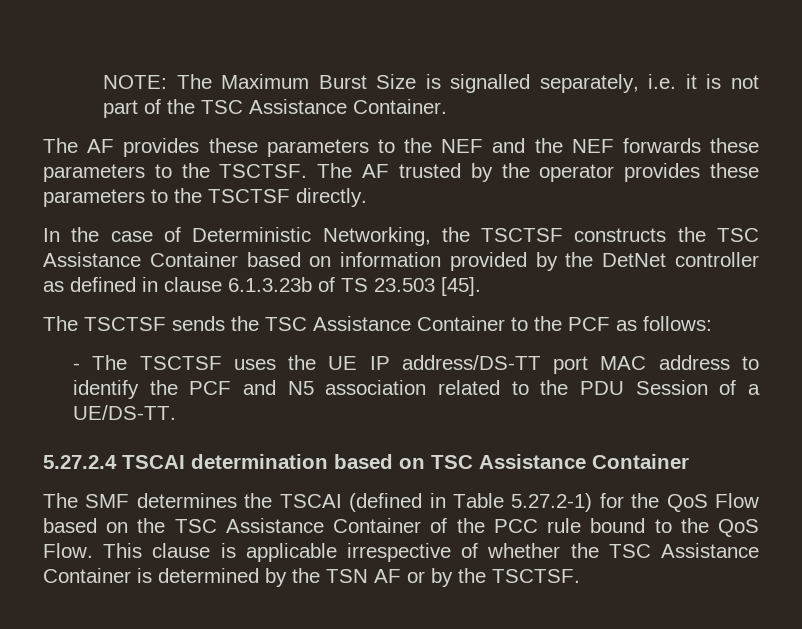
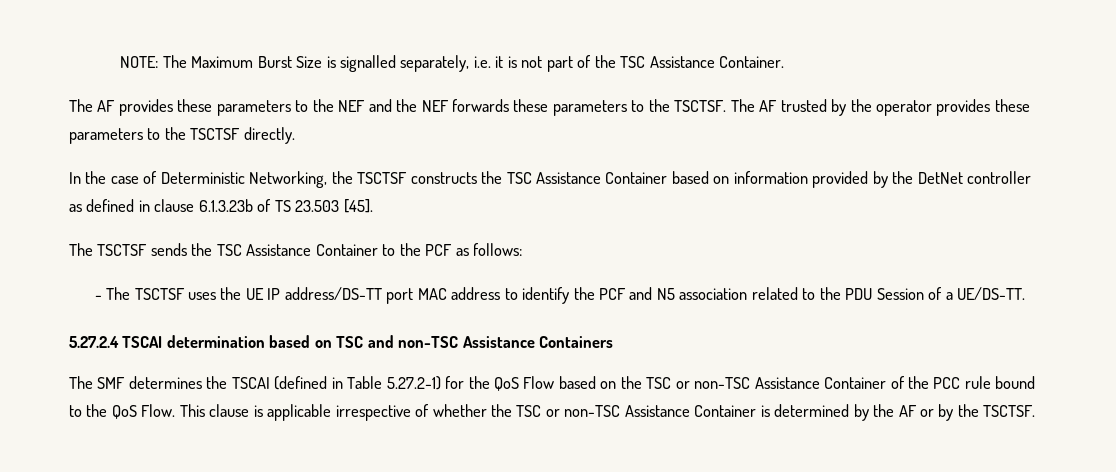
- 5.27.2.4 TSCAI determination based on TSC Assistance Container
+ 5.27.2.4 TSCAI determination based on TSC and non-TSC Assistance Containers
- The SMF determines the TSCAI (defined in Table 5.27.2-1) for the QoS Flow based on the TSC Assistance Container of the PCC rule bound to the QoS Flow.
+ The SMF determines the TSCAI (defined in Table 5.27.2-1) for the QoS Flow based on the TSC or non-TSC Assistance Container of the PCC rule bound to the QoS Flow.
- This clause is applicable irrespective of whether the TSC Assistance Container is determined by the TSN AF or by the TSCTSF.
+ This clause is applicable irrespective of whether the TSC or non-TSC Assistance Container is determined by the AF or by the TSCTSF.

